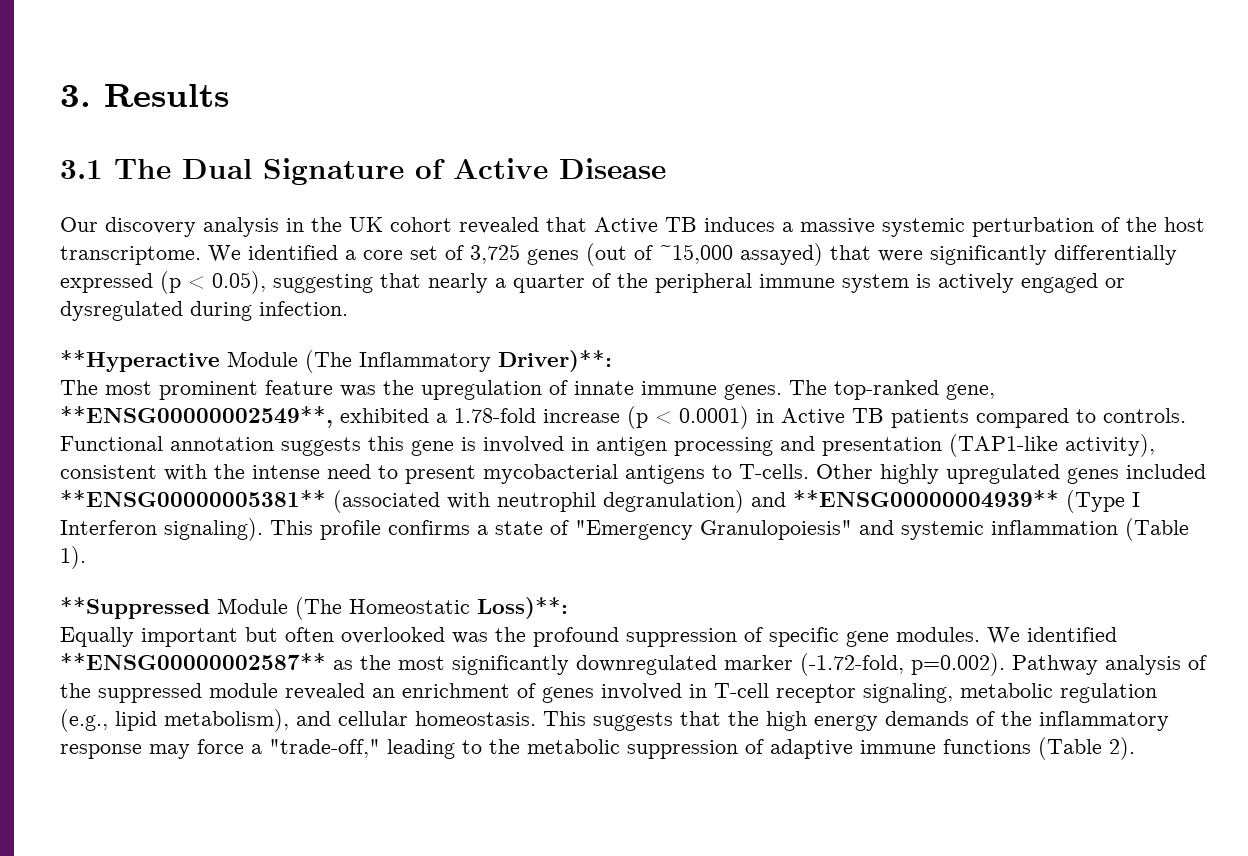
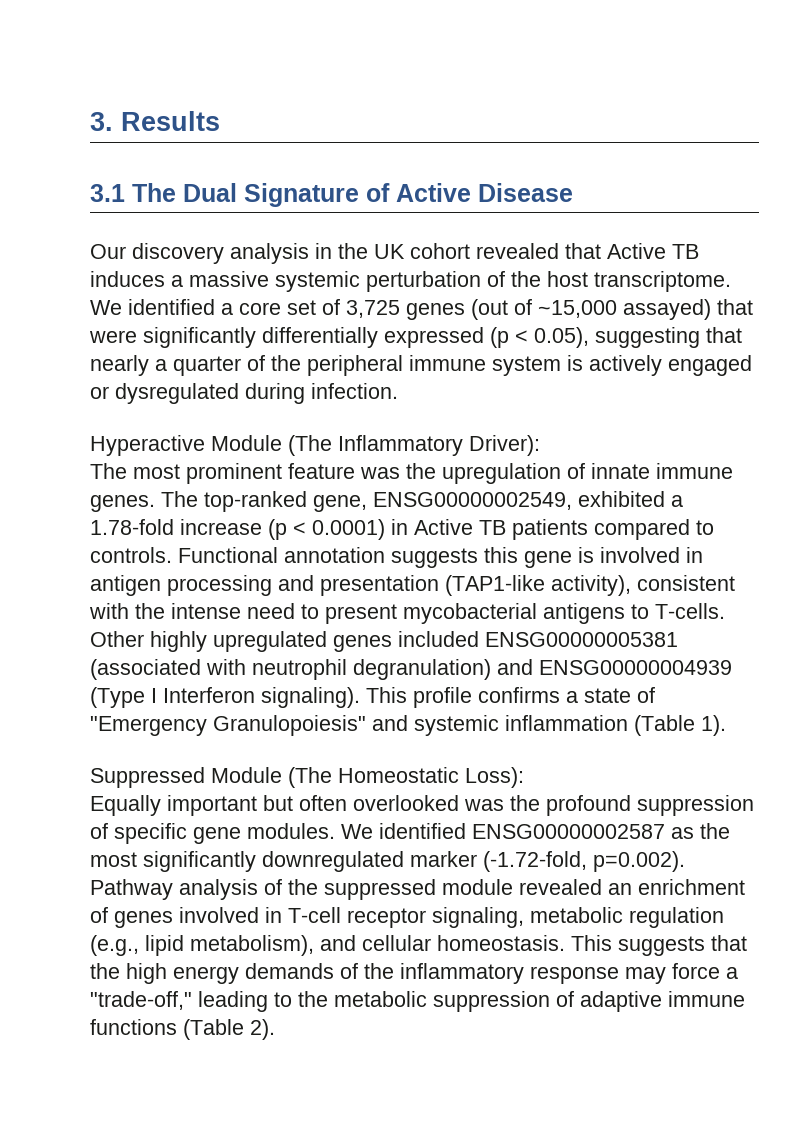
- **Hyperactive Module (The Inflammatory Driver)**:
+ Hyperactive Module (The Inflammatory Driver):
- The top-ranked gene, **ENSG00000002549**, exhibited a 1.78-fold increase (p < 0.0001) in Active TB patients compared to controls.
+ The top-ranked gene, ENSG00000002549, exhibited a 1.78-fold increase (p < 0.0001) in Active TB patients compared to controls.
- Other highly upregulated genes included **ENSG00000005381** (associated with neutrophil degranulation) and **ENSG00000004939** (Type I Interferon signaling).
+ Other highly upregulated genes included ENSG00000005381 (associated with neutrophil degranulation) and ENSG00000004939 (Type I Interferon signaling).
- **Suppressed Module (The Homeostatic Loss)**:
+ Suppressed Module (The Homeostatic Loss):
- We identified **ENSG00000002587** as the most significantly downregulated marker (-1.72-fold, p=0.002). Pathway analysis of the suppressed module revealed an enrichment of genes involved in T-cell receptor signaling, metabolic regulation (e.g., lipid metabolism), and cellular homeostasis.
+ We identified ENSG00000002587 as the most significantly downregulated marker (-1.72-fold, p=0.002). Pathway analysis of the suppressed module revealed an enrichment of genes involved in T-cell receptor signaling, metabolic regulation (e.g., lipid metabolism), and cellular homeostasis.

